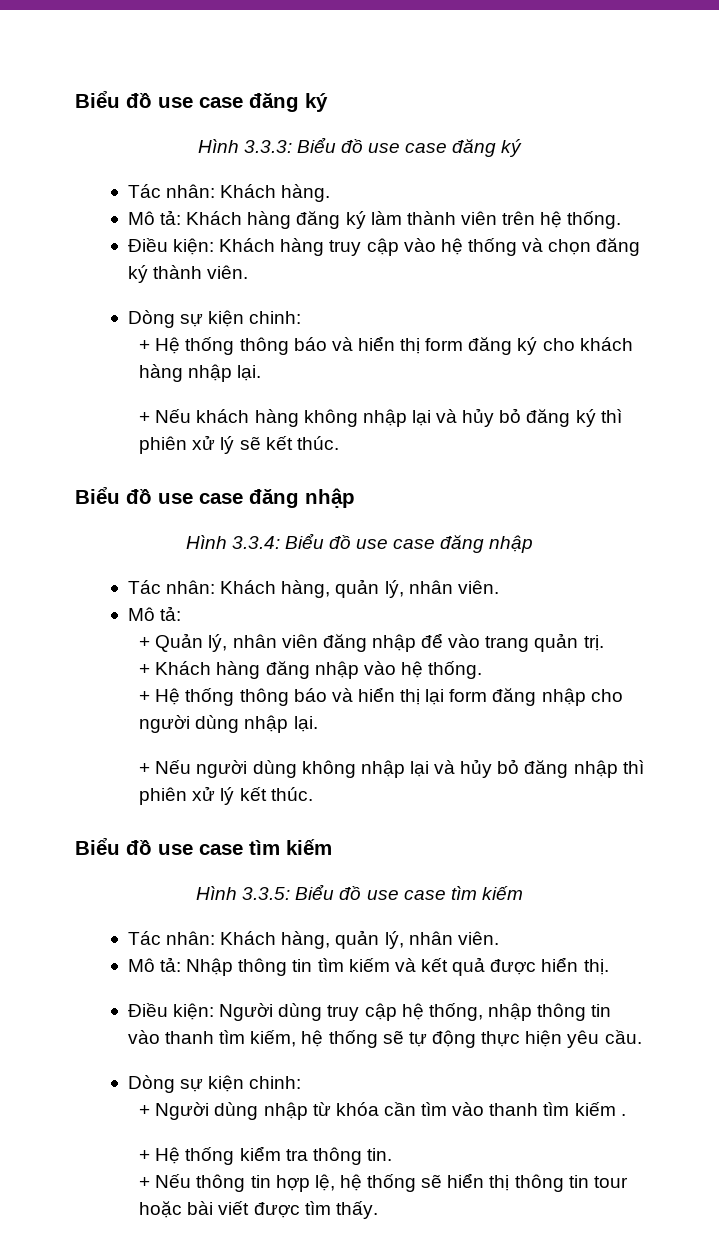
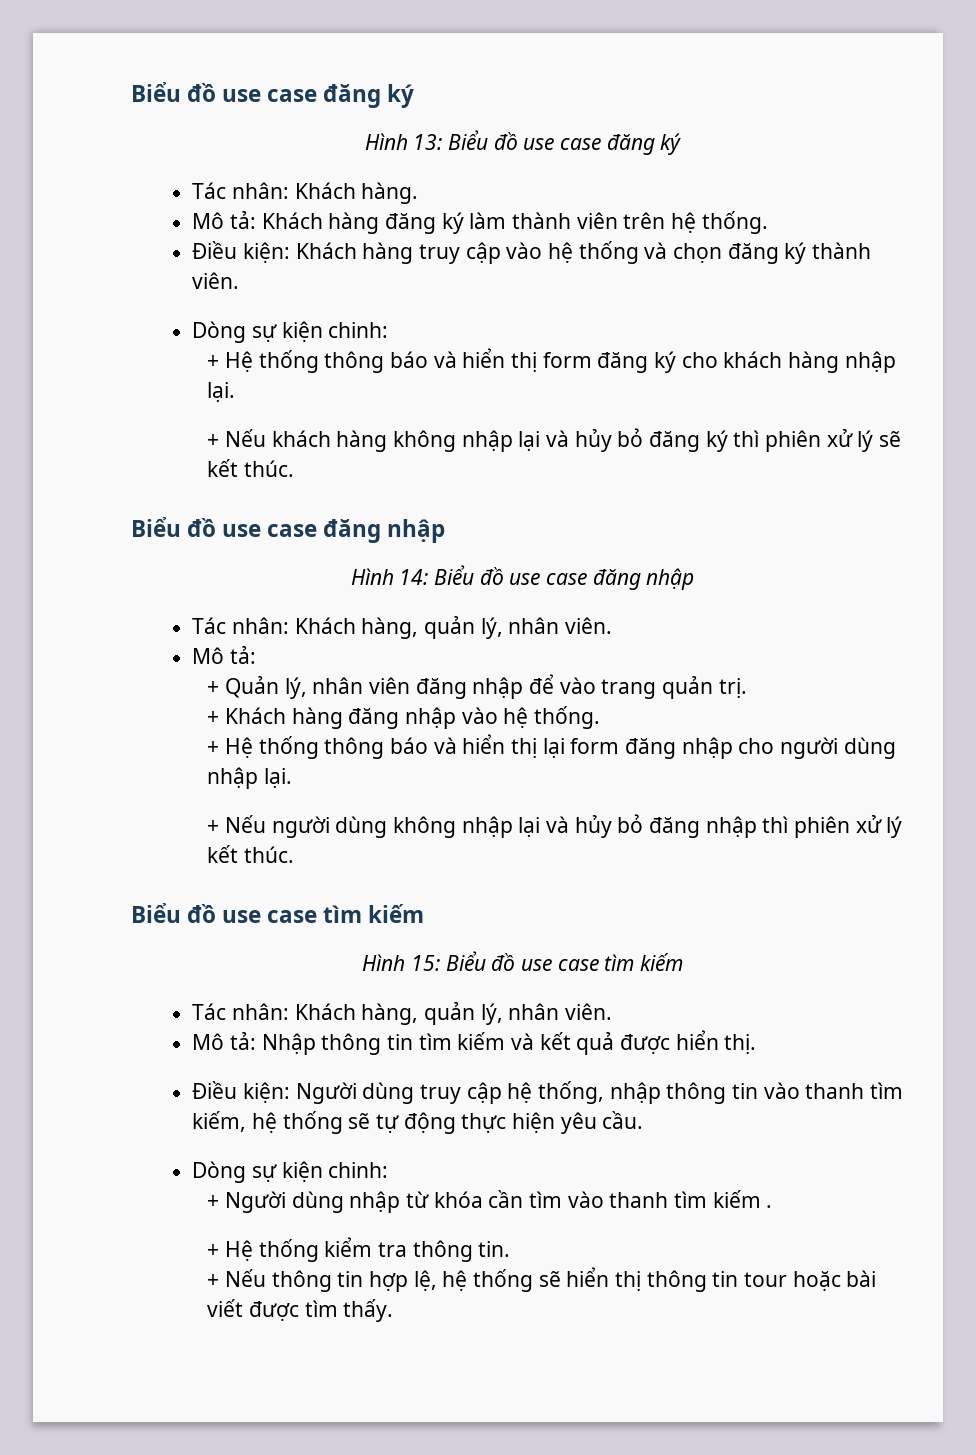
- Hình 3.3.3: Biểu đồ use case đăng ký
+ Hình 13: Biểu đồ use case đăng ký
- Hình 3.3.4: Biểu đồ use case đăng nhập
+ Hình 14: Biểu đồ use case đăng nhập
- Hình 3.3.5: Biểu đồ use case tìm kiếm
+ Hình 15: Biểu đồ use case tìm kiếm

